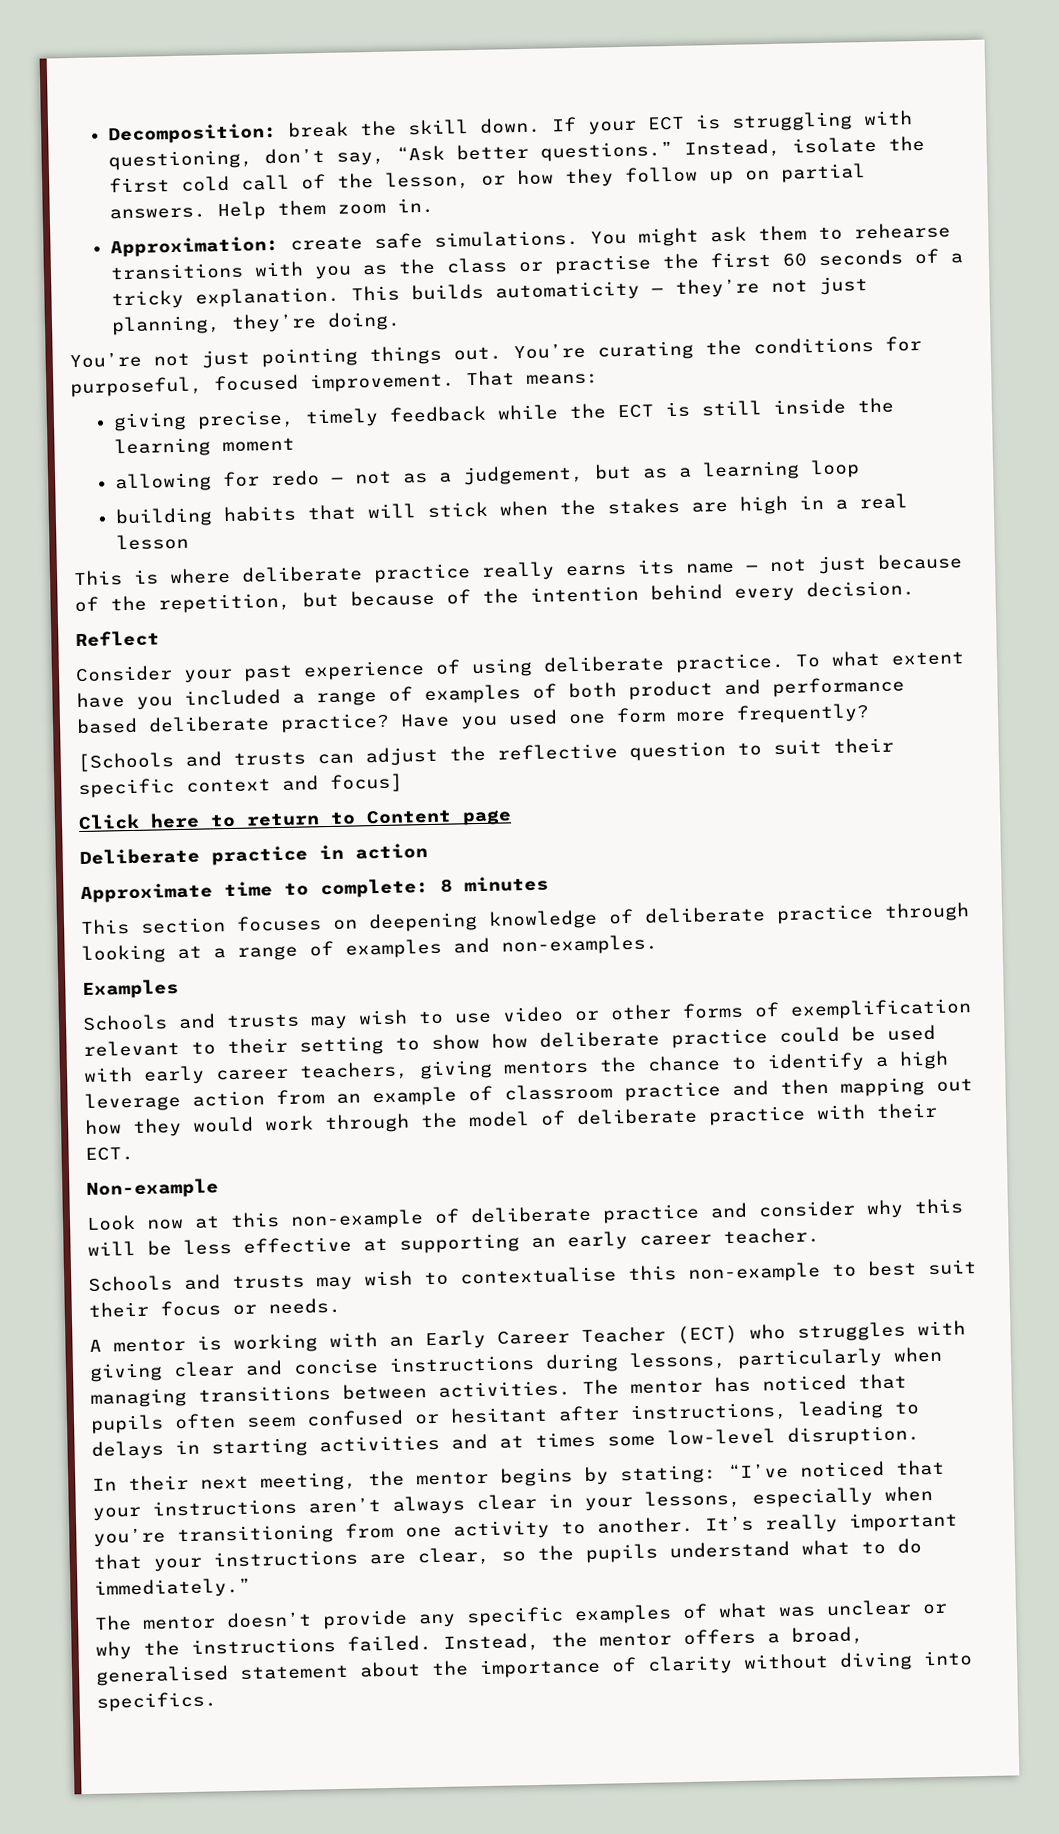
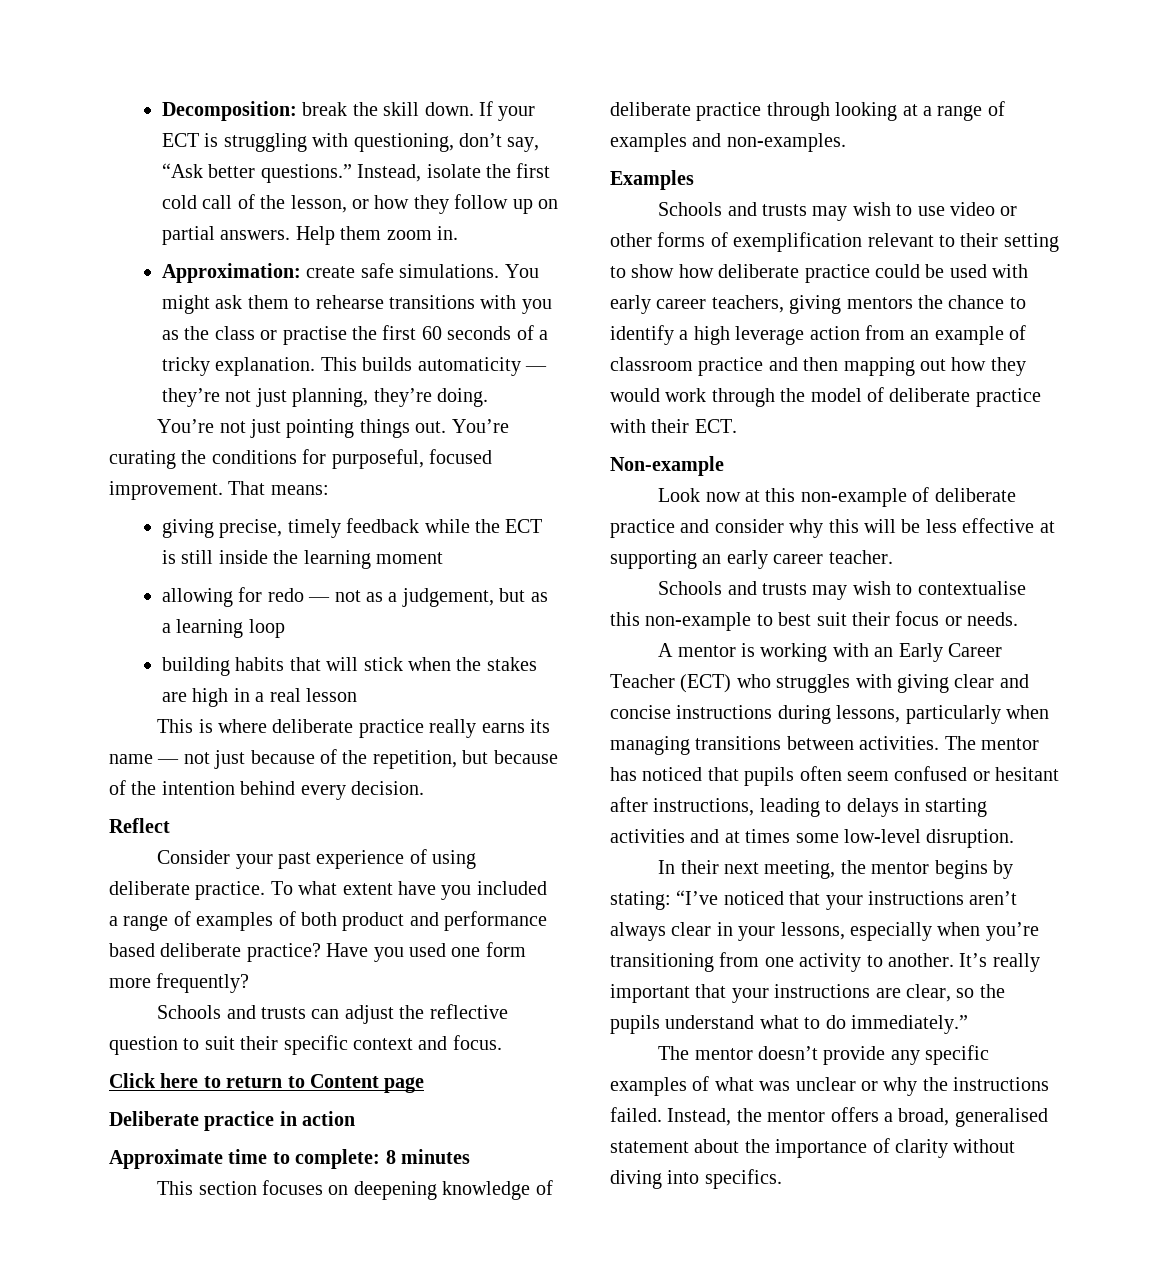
- [Schools and trusts can adjust the reflective question to suit their specific context and focus]
+ Schools and trusts can adjust the reflective question to suit their specific context and focus.

